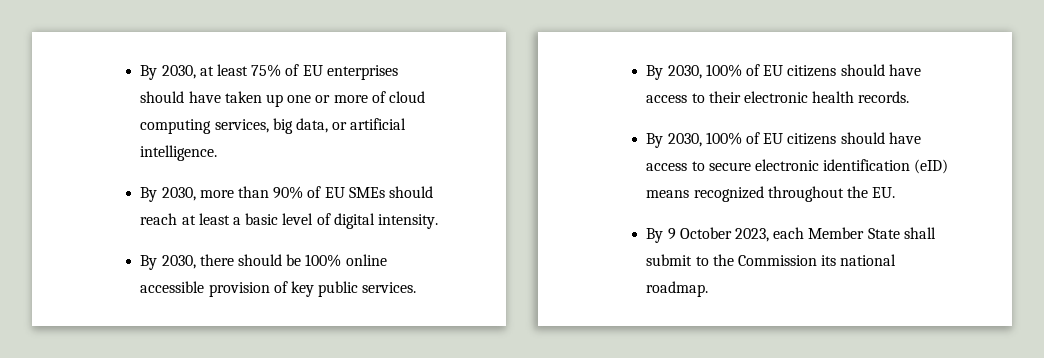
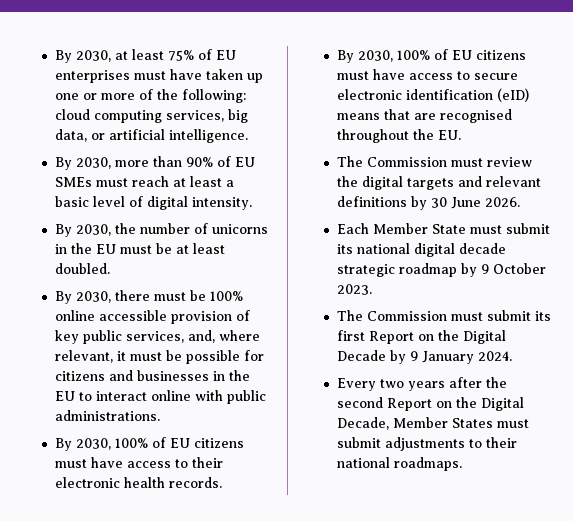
- By 2030, at least 75% of EU enterprises should have taken up one or more of cloud computing services, big data, or artificial intelligence.
+ By 2030, at least 75% of EU enterprises must have taken up one or more of the following: cloud computing services, big data, or artificial intelligence.
- By 2030, more than 90% of EU SMEs should reach at least a basic level of digital intensity.
+ By 2030, more than 90% of EU SMEs must reach at least a basic level of digital intensity.
+ By 2030, the number of unicorns in the EU must be at least doubled.
- By 2030, there should be 100% online accessible provision of key public services.
- By 2030, 100% of EU citizens should have access to their electronic health records.
+ By 2030, there must be 100% online accessible provision of key public services, and, where relevant, it must be possible for citizens and businesses in the EU to interact online with public administrations.
+ By 2030, 100% of EU citizens must have access to their electronic health records.
- By 2030, 100% of EU citizens should have access to secure electronic identification (eID) means recognized throughout the EU.
+ By 2030, 100% of EU citizens must have access to secure electronic identification (eID) means that are recognised throughout the EU.
- By 9 October 2023, each Member State shall submit to the Commission its national roadmap.
+ The Commission must review the digital targets and relevant definitions by 30 June 2026.
+ Each Member State must submit its national digital decade strategic roadmap by 9 October 2023.
+ The Commission must submit its first Report on the Digital Decade by 9 January 2024.
+ Every two years after the second Report on the Digital Decade, Member States must submit adjustments to their national roadmaps.

